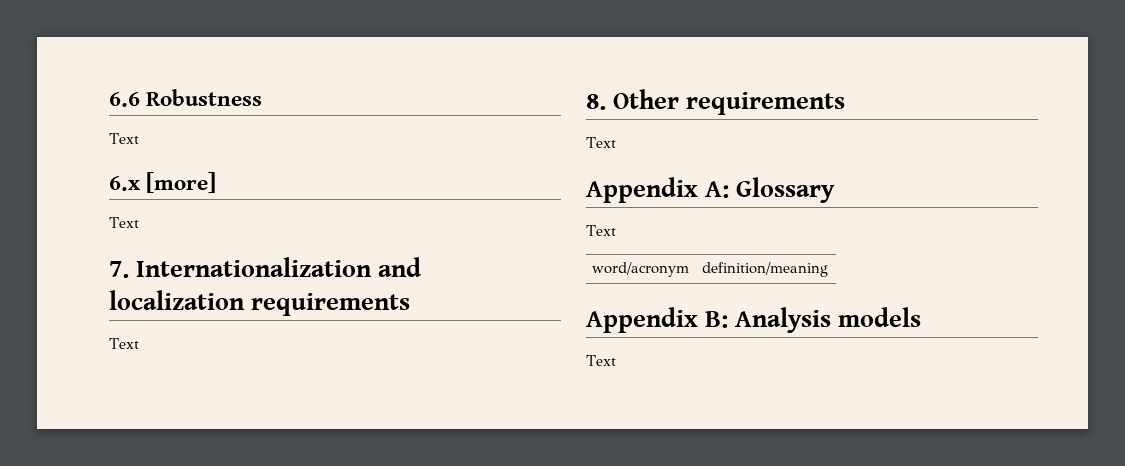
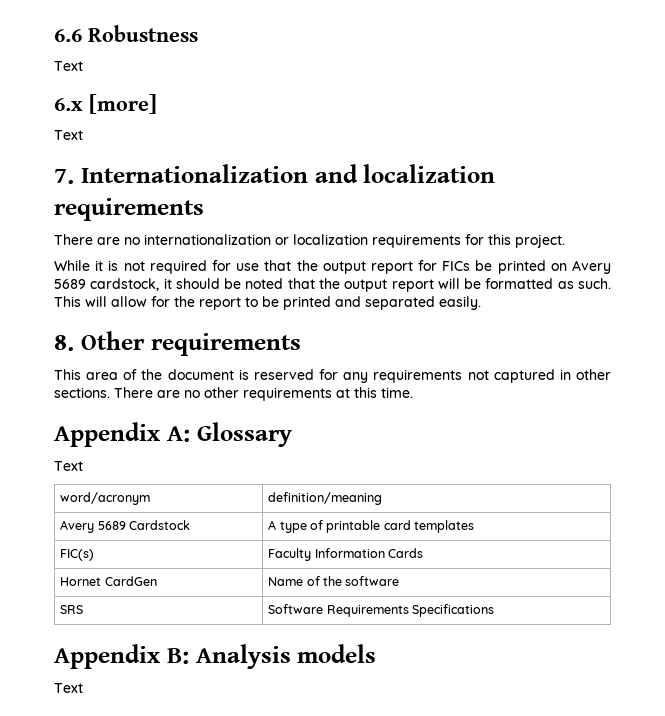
  7. Internationalization and localization requirements
- Text
+ There are no internationalization or localization requirements for this project.
+ While it is not required for use that the output report for FICs be printed on Avery 5689 cardstock, it should be noted that the output report will be formatted as such. This will allow for the report to be printed and separated easily.
  8. Other requirements
- Text
+ This area of the document is reserved for any requirements not captured in other sections. There are no other requirements at this time.
+ Avery 5689 Cardstock | A type of printable card templates
+ FIC(s) | Faculty Information Cards
+ Hornet CardGen | Name of the software
+ SRS | Software Requirements Specifications

